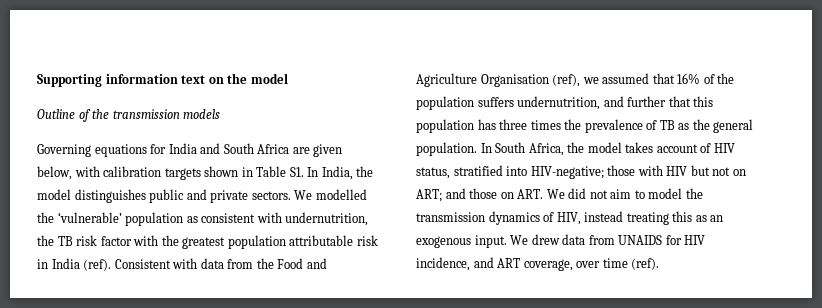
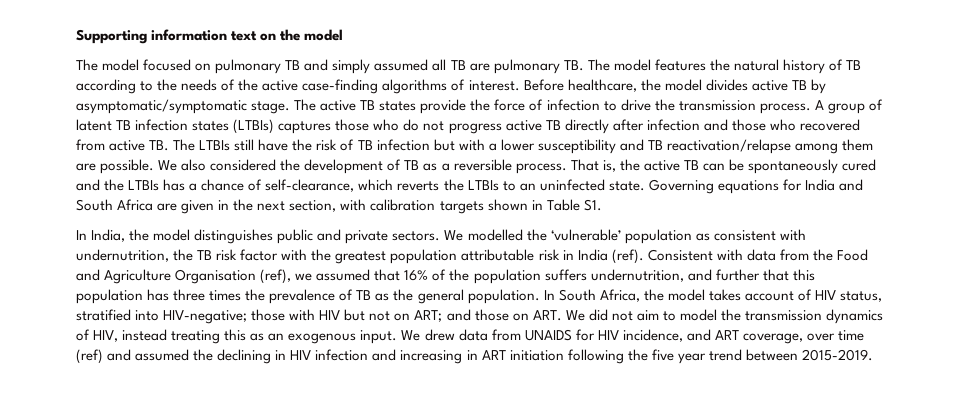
- Outline of the transmission models
- Governing equations for India and South Africa are given below, with calibration targets shown in Table S1. In India, the model distinguishes public and private sectors.
+ The model focused on pulmonary TB and simply assumed all TB are pulmonary TB. The model features the natural history of TB according to the needs of the active case-finding algorithms of interest. Before healthcare, the model divides active TB by asymptomatic/symptomatic stage. The active TB states provide the force of infection to drive the transmission process. A group of latent TB infection states (LTBIs) captures those who do not progress active TB directly after infection and those who recovered from active TB. The LTBIs still have the risk of TB infection but with a lower susceptibility and TB reactivation/relapse among them are possible. We also considered the development of TB as a reversible process. That is, the active TB can be spontaneously cured and the LTBIs has a chance of self-clearance, which reverts the LTBIs to an uninfected state. Governing equations for India and South Africa are given in the next section, with calibration targets shown in Table S1.
+ In India, the model distinguishes public and private sectors.
- We drew data from UNAIDS for HIV incidence, and ART coverage, over time (ref).
+ We drew data from UNAIDS for HIV incidence, and ART coverage, over time (ref) and assumed the declining in HIV infection and increasing in ART initiation following the five year trend between 2015-2019.

